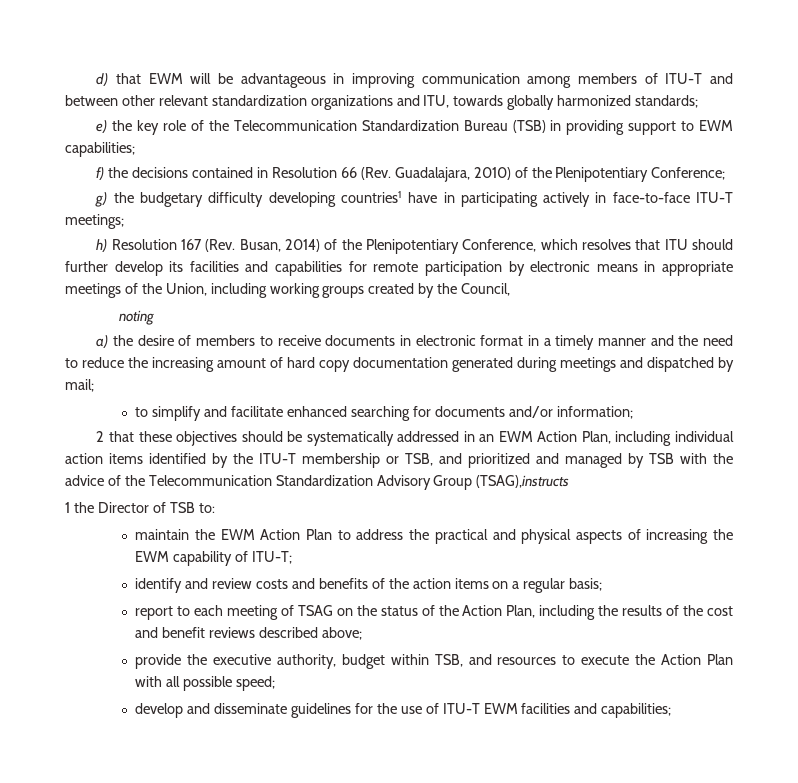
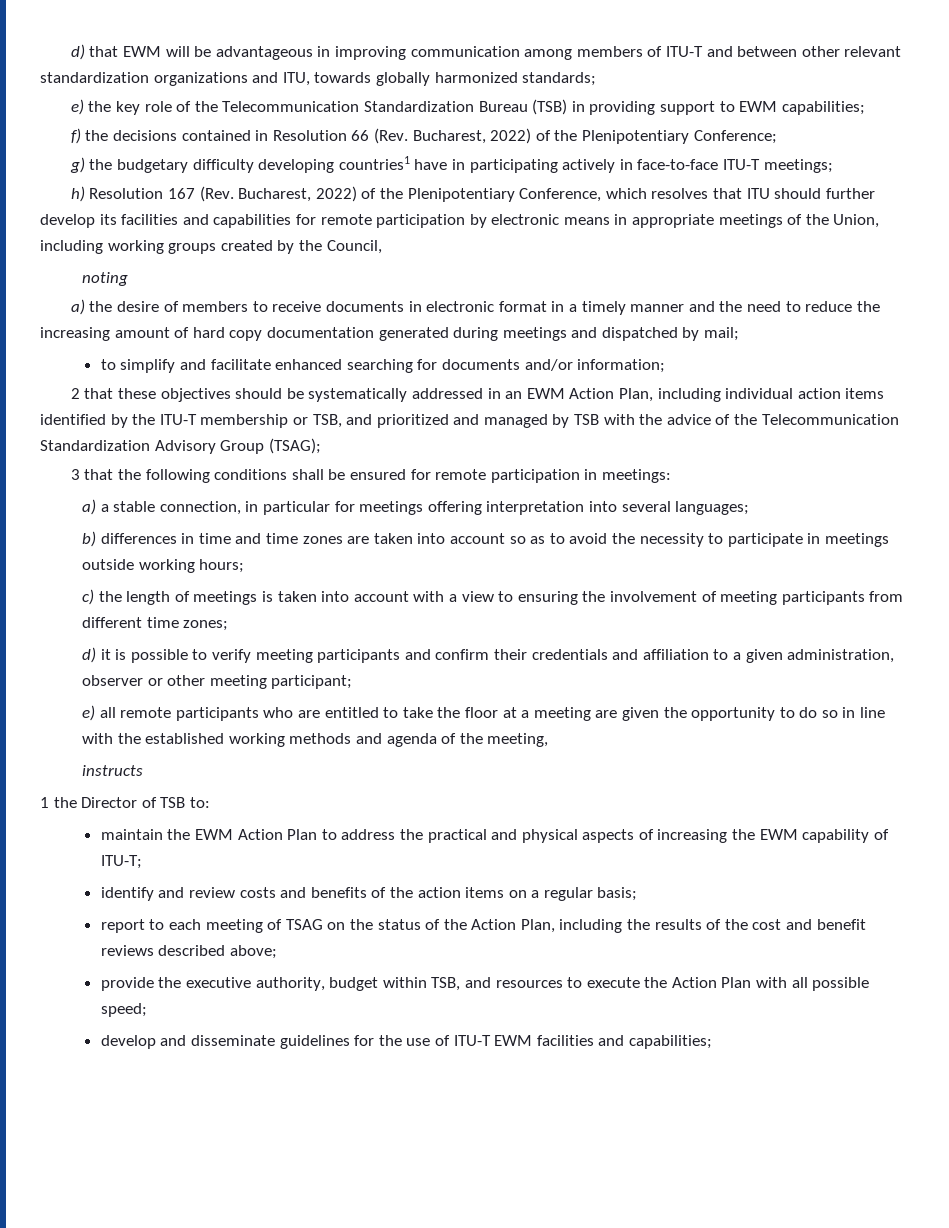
- f) the decisions contained in Resolution 66 (Rev. Guadalajara, 2010) of the Plenipotentiary Conference;
+ f) the decisions contained in Resolution 66 (Rev. Bucharest, 2022) of the Plenipotentiary Conference;
- h) Resolution 167 (Rev. Busan, 2014) of the Plenipotentiary Conference, which resolves that ITU should further develop its facilities and capabilities for remote participation by electronic means in appropriate meetings of the Union, including working groups created by the Council,
+ h) Resolution 167 (Rev. Bucharest, 2022) of the Plenipotentiary Conference, which resolves that ITU should further develop its facilities and capabilities for remote participation by electronic means in appropriate meetings of the Union, including working groups created by the Council,
- 2 that these objectives should be systematically addressed in an EWM Action Plan, including individual action items identified by the ITU-T membership or TSB, and prioritized and managed by TSB with the advice of the Telecommunication Standardization Advisory Group (TSAG),instructs
+ 2 that these objectives should be systematically addressed in an EWM Action Plan, including individual action items identified by the ITU-T membership or TSB, and prioritized and managed by TSB with the advice of the Telecommunication Standardization Advisory Group (TSAG);
+ 3 that the following conditions shall be ensured for remote participation in meetings:
+ a) a stable connection, in particular for meetings offering interpretation into several languages;
+ b) differences in time and time zones are taken into account so as to avoid the necessity to participate in meetings outside working hours;
+ c) the length of meetings is taken into account with a view to ensuring the involvement of meeting participants from different time zones;
+ d) it is possible to verify meeting participants and confirm their credentials and affiliation to a given administration, observer or other meeting participant;
+ e) all remote participants who are entitled to take the floor at a meeting are given the opportunity to do so in line with the established working methods and agenda of the meeting,
+ instructs

